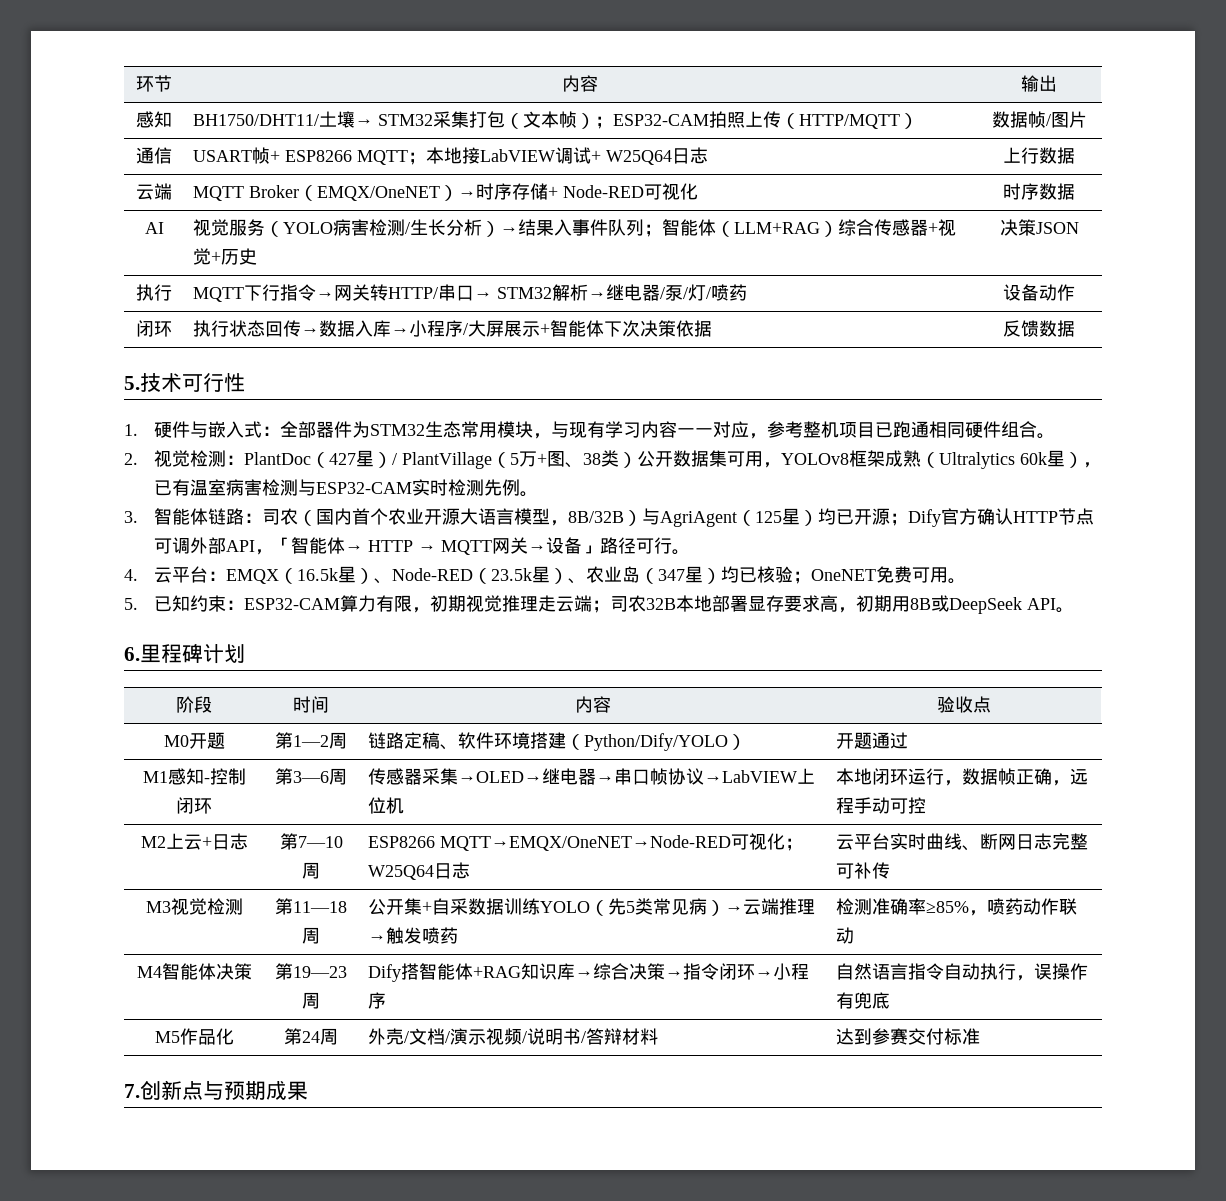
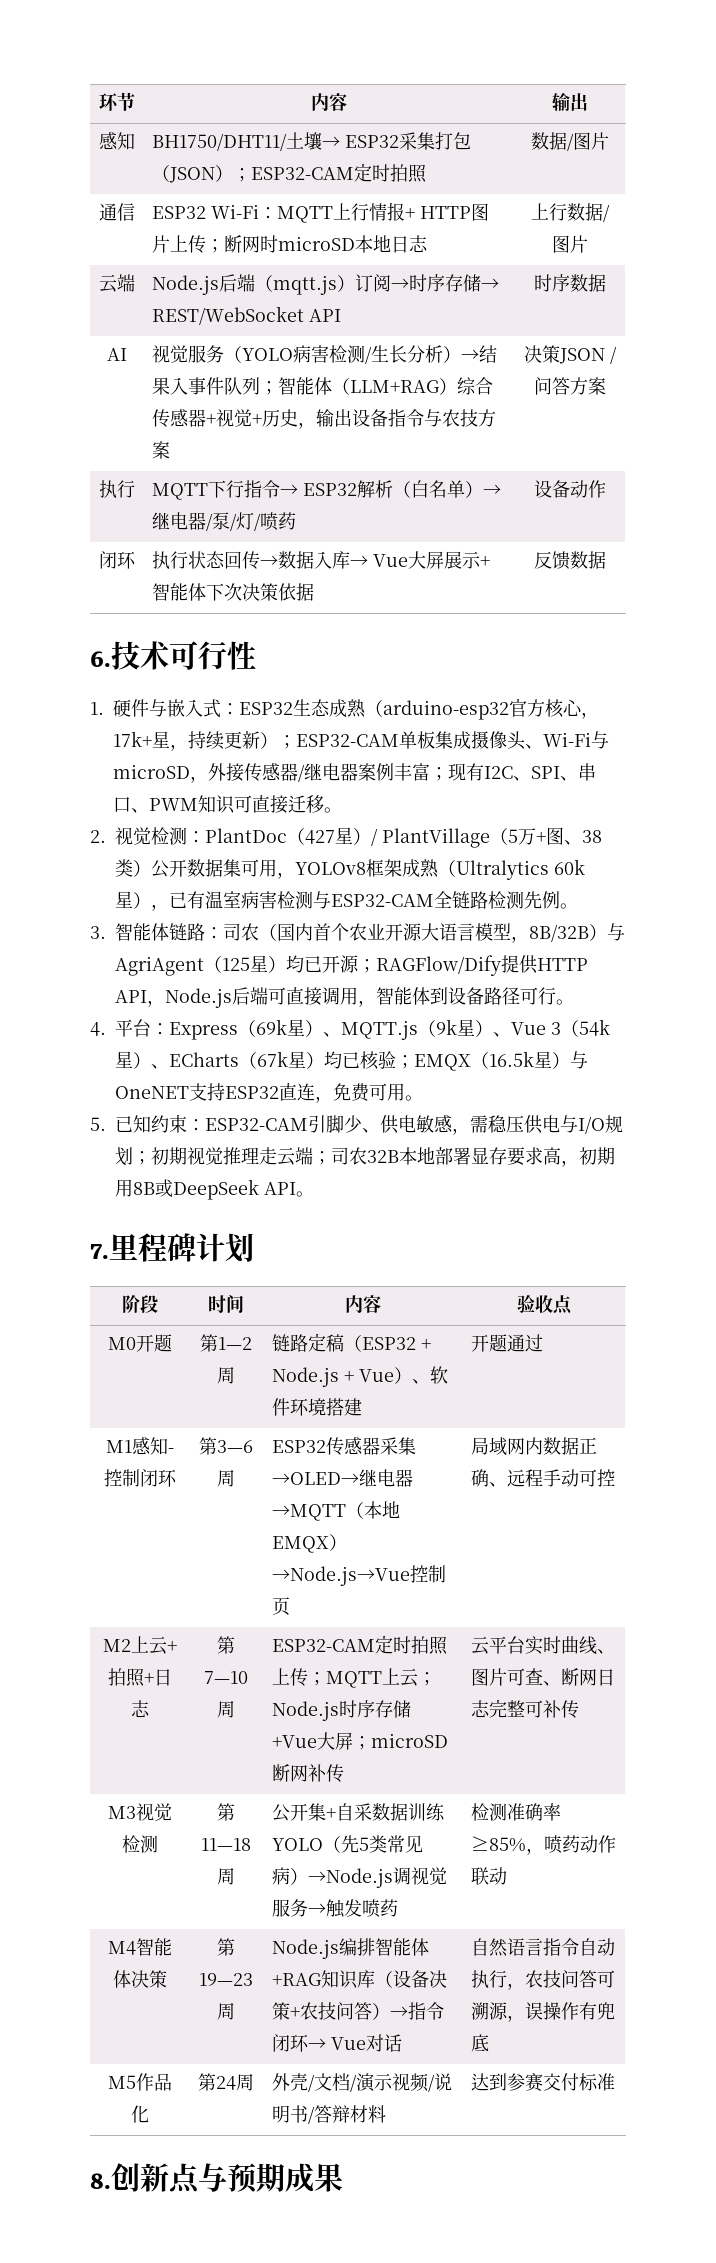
- 感知 | BH1750/DHT11/土壤→ STM32采集打包（文本帧）；ESP32-CAM拍照上传（HTTP/MQTT） | 数据帧/图片
+ 感知 | BH1750/DHT11/土壤→ ESP32采集打包（JSON）；ESP32-CAM定时拍照 | 数据/图片
- 通信 | USART帧+ ESP8266 MQTT；本地接LabVIEW调试+ W25Q64日志 | 上行数据
+ 通信 | ESP32 Wi-Fi：MQTT上行情报+ HTTP图片上传；断网时microSD本地日志 | 上行数据/图片
- 云端 | MQTT Broker（EMQX/OneNET）→时序存储+ Node-RED可视化 | 时序数据
+ 云端 | Node.js后端（mqtt.js）订阅→时序存储→ REST/WebSocket API | 时序数据
- AI | 视觉服务（YOLO病害检测/生长分析）→结果入事件队列；智能体（LLM+RAG）综合传感器+视觉+历史 | 决策JSON
+ AI | 视觉服务（YOLO病害检测/生长分析）→结果入事件队列；智能体（LLM+RAG）综合传感器+视觉+历史，输出设备指令与农技方案 | 决策JSON /问答方案
- 执行 | MQTT下行指令→网关转HTTP/串口→ STM32解析→继电器/泵/灯/喷药 | 设备动作
+ 执行 | MQTT下行指令→ ESP32解析（白名单）→继电器/泵/灯/喷药 | 设备动作
- 闭环 | 执行状态回传→数据入库→小程序/大屏展示+智能体下次决策依据 | 反馈数据
+ 闭环 | 执行状态回传→数据入库→ Vue大屏展示+智能体下次决策依据 | 反馈数据
- 5.技术可行性
+ 6.技术可行性
- 1.硬件与嵌入式：全部器件为STM32生态常用模块，与现有学习内容一一对应，参考整机项目已跑通相同硬件组合。
+ 1.硬件与嵌入式：ESP32生态成熟（arduino-esp32官方核心，17k+星，持续更新）；ESP32-CAM单板集成摄像头、Wi-Fi与microSD，外接传感器/继电器案例丰富；现有I2C、SPI、串口、PWM知识可直接迁移。
- 2.视觉检测：PlantDoc（427星）/ PlantVillage（5万+图、38类）公开数据集可用，YOLOv8框架成熟（Ultralytics 60k星），已有温室病害检测与ESP32-CAM实时检测先例。
+ 2.视觉检测：PlantDoc（427星）/ PlantVillage（5万+图、38类）公开数据集可用，YOLOv8框架成熟（Ultralytics 60k星），已有温室病害检测与ESP32-CAM全链路检测先例。
- 3.智能体链路：司农（国内首个农业开源大语言模型，8B/32B）与AgriAgent（125星）均已开源；Dify官方确认HTTP节点可调外部API，「智能体→ HTTP → MQTT网关→设备」路径可行。
- 4.云平台：EMQX（16.5k星）、Node-RED（23.5k星）、农业岛（347星）均已核验；OneNET免费可用。
+ 3.智能体链路：司农（国内首个农业开源大语言模型，8B/32B）与AgriAgent（125星）均已开源；RAGFlow/Dify提供HTTP API，Node.js后端可直接调用，智能体到设备路径可行。
+ 4.平台：Express（69k星）、MQTT.js（9k星）、Vue 3（54k星）、ECharts（67k星）均已核验；EMQX（16.5k星）与OneNET支持ESP32直连，免费可用。
- 5.已知约束：ESP32-CAM算力有限，初期视觉推理走云端；司农32B本地部署显存要求高，初期用8B或DeepSeek API。
+ 5.已知约束：ESP32-CAM引脚少、供电敏感，需稳压供电与I/O规划；初期视觉推理走云端；司农32B本地部署显存要求高，初期用8B或DeepSeek API。
- 6.里程碑计划
+ 7.里程碑计划
- M0开题 | 第1—2周 | 链路定稿、软件环境搭建（Python/Dify/YOLO） | 开题通过
+ M0开题 | 第1—2周 | 链路定稿（ESP32 + Node.js + Vue）、软件环境搭建 | 开题通过
- M1感知-控制闭环 | 第3—6周 | 传感器采集→OLED→继电器→串口帧协议→LabVIEW上位机 | 本地闭环运行，数据帧正确，远程手动可控
+ M1感知-控制闭环 | 第3—6周 | ESP32传感器采集→OLED→继电器→MQTT（本地EMQX）→Node.js→Vue控制页 | 局域网内数据正确、远程手动可控
- M2上云+日志 | 第7—10周 | ESP8266 MQTT→EMQX/OneNET→Node-RED可视化；W25Q64日志 | 云平台实时曲线、断网日志完整可补传
+ M2上云+拍照+日志 | 第7—10周 | ESP32-CAM定时拍照上传；MQTT上云；Node.js时序存储+Vue大屏；microSD断网补传 | 云平台实时曲线、图片可查、断网日志完整可补传
- M3视觉检测 | 第11—18周 | 公开集+自采数据训练YOLO（先5类常见病）→云端推理→触发喷药 | 检测准确率≥85%，喷药动作联动
+ M3视觉检测 | 第11—18周 | 公开集+自采数据训练YOLO（先5类常见病）→Node.js调视觉服务→触发喷药 | 检测准确率≥85%，喷药动作联动
- M4智能体决策 | 第19—23周 | Dify搭智能体+RAG知识库→综合决策→指令闭环→小程序 | 自然语言指令自动执行，误操作有兜底
+ M4智能体决策 | 第19—23周 | Node.js编排智能体+RAG知识库（设备决策+农技问答）→指令闭环→ Vue对话 | 自然语言指令自动执行，农技问答可溯源，误操作有兜底
- 7.创新点与预期成果
+ 8.创新点与预期成果

